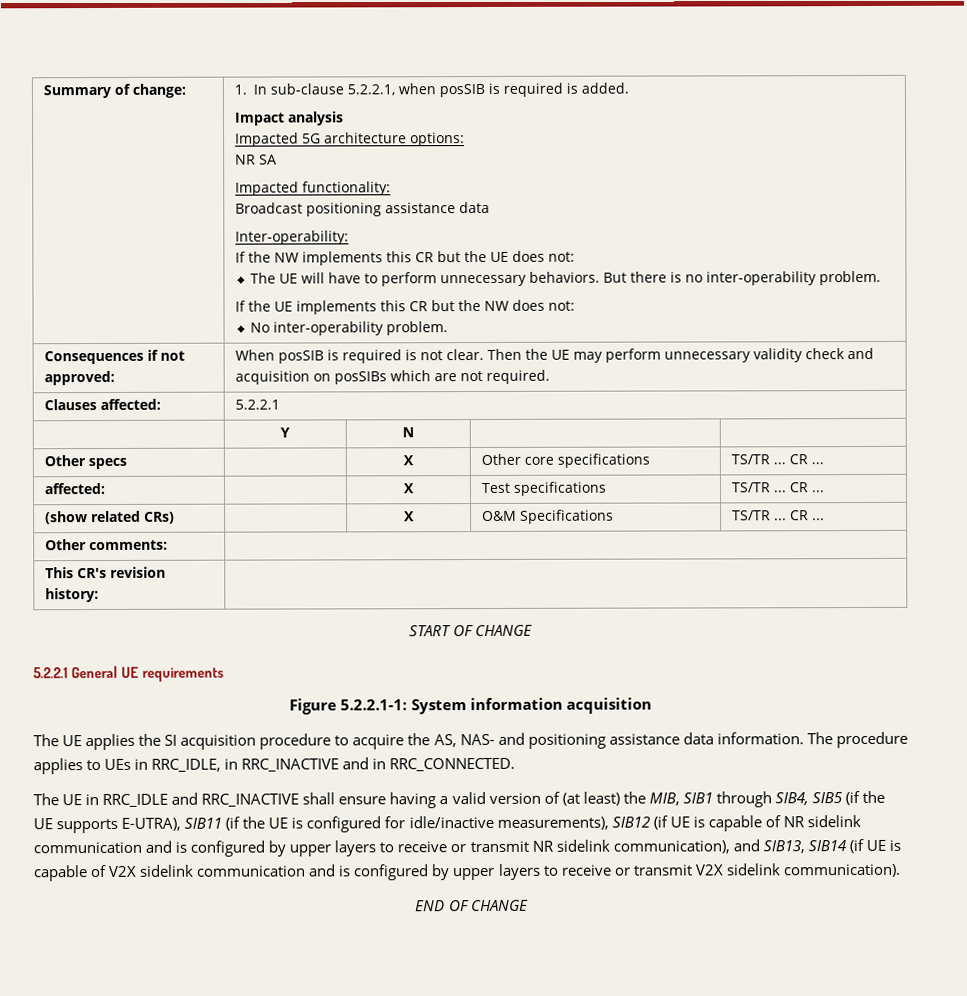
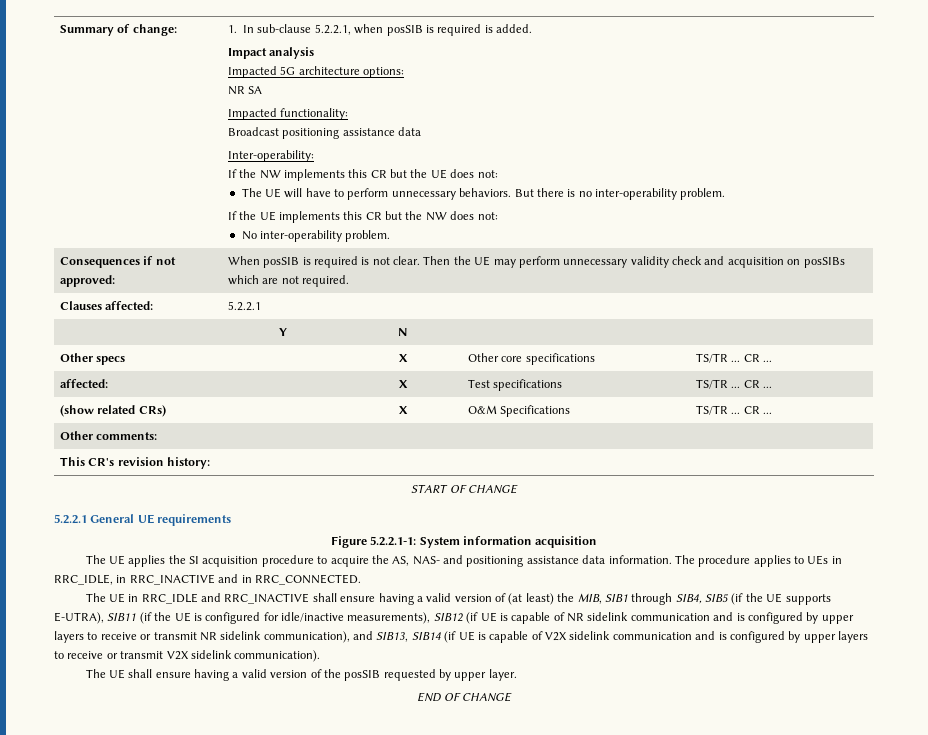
+ The UE shall ensure having a valid version of the posSIB requested by upper layer.

